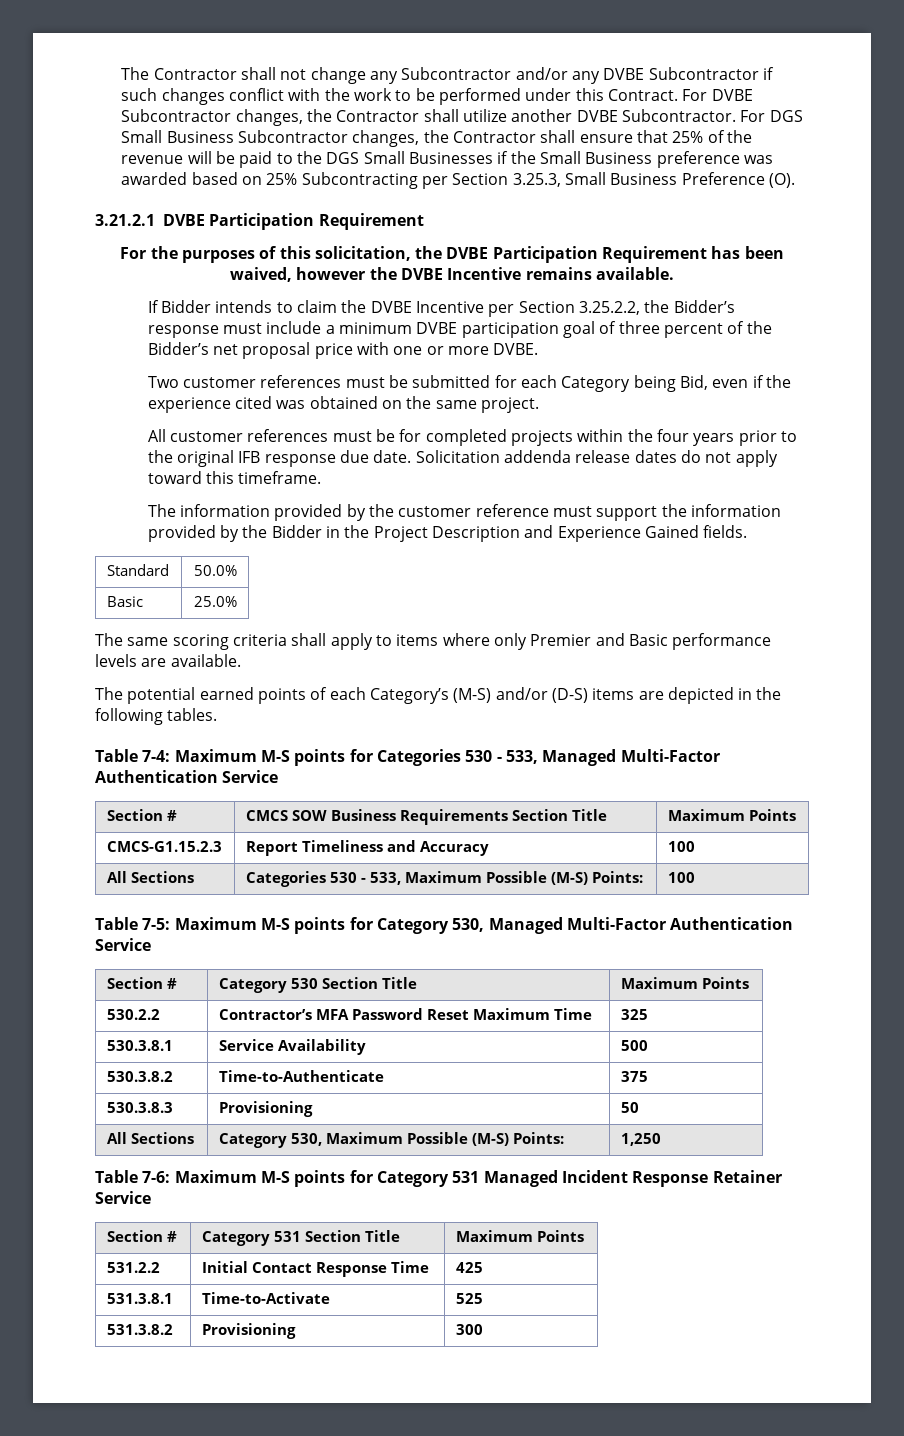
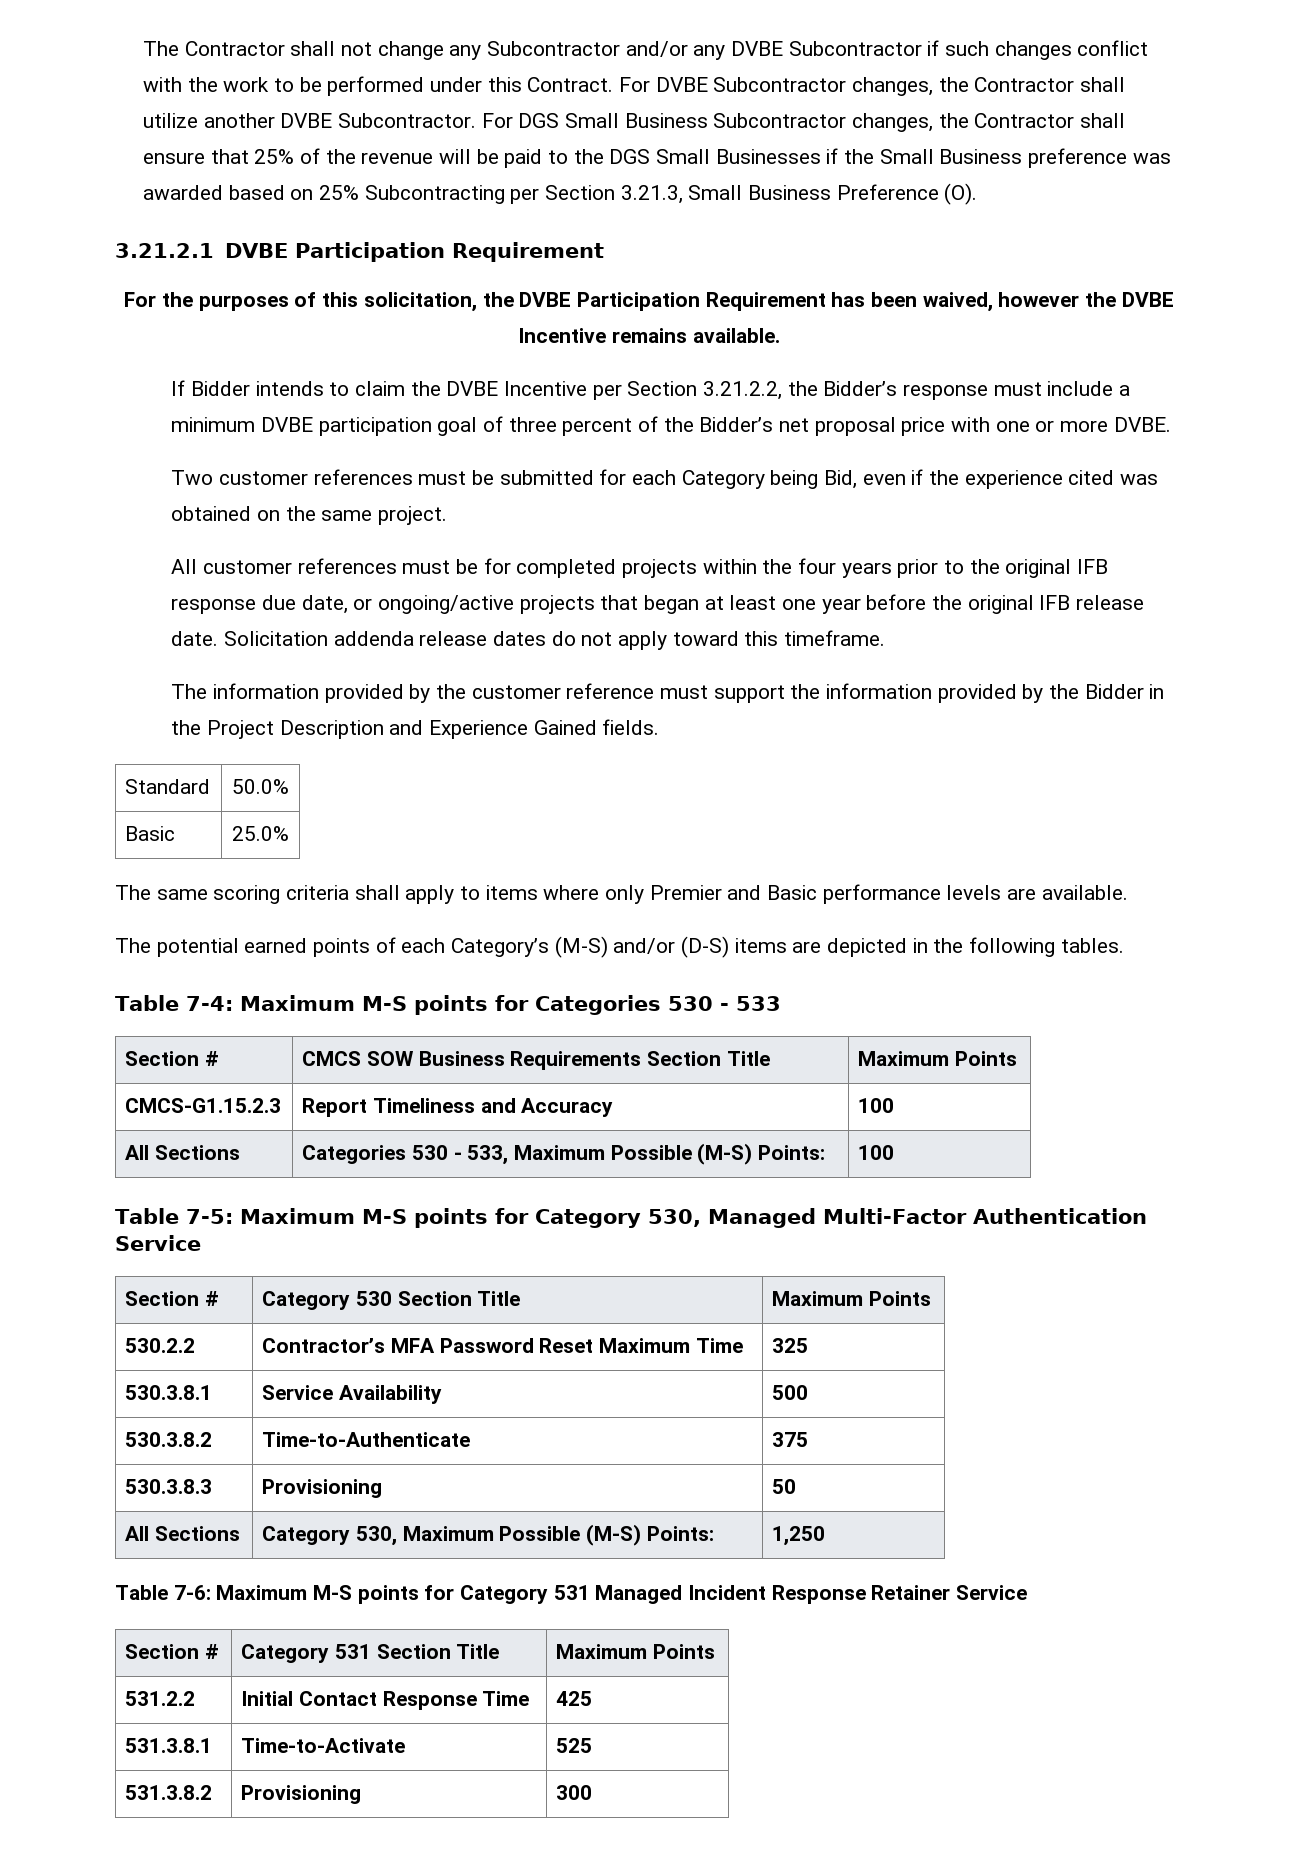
- For DGS Small Business Subcontractor changes, the Contractor shall ensure that 25% of the revenue will be paid to the DGS Small Businesses if the Small Business preference was awarded based on 25% Subcontracting per Section 3.25.3, Small Business Preference (O).
+ For DGS Small Business Subcontractor changes, the Contractor shall ensure that 25% of the revenue will be paid to the DGS Small Businesses if the Small Business preference was awarded based on 25% Subcontracting per Section 3.21.3, Small Business Preference (O).
- If Bidder intends to claim the DVBE Incentive per Section 3.25.2.2, the Bidder’s response must include a minimum DVBE participation goal of three percent of the Bidder’s net proposal price with one or more DVBE.
+ If Bidder intends to claim the DVBE Incentive per Section 3.21.2.2, the Bidder’s response must include a minimum DVBE participation goal of three percent of the Bidder’s net proposal price with one or more DVBE.
- All customer references must be for completed projects within the four years prior to the original IFB response due date.
+ All customer references must be for completed projects within the four years prior to the original IFB response due date, or ongoing/active projects that began at least one year before the original IFB release date.
- Table 7-4: Maximum M-S points for Categories 530 - 533, Managed Multi-Factor Authentication Service
+ Table 7-4: Maximum M-S points for Categories 530 - 533

